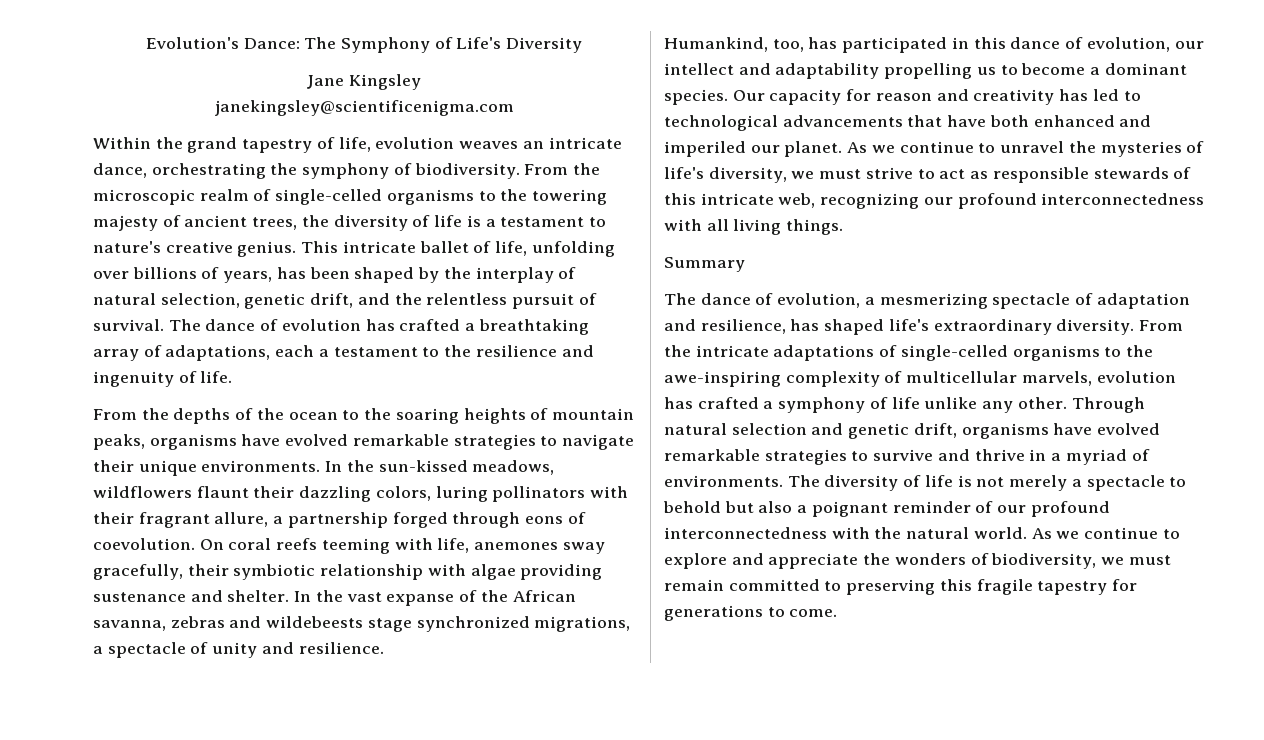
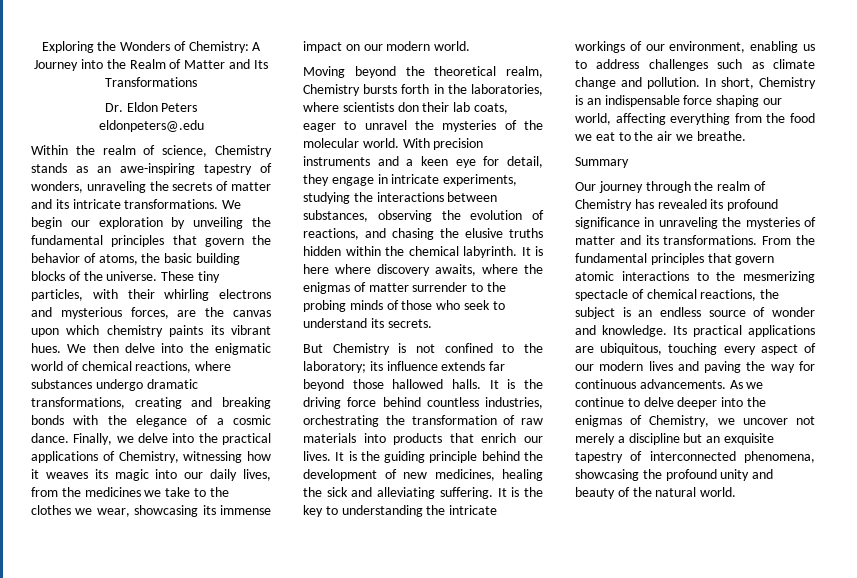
- Evolution's Dance: The Symphony of Life's Diversity
- Jane Kingsley
- janekingsley@scientificenigma.com
- Within the grand tapestry of life, evolution weaves an intricate dance, orchestrating the symphony of biodiversity. From the microscopic realm of single-celled organisms to the towering majesty of ancient trees, the diversity of life is a testament to nature's creative genius. This intricate ballet of life, unfolding over billions of years, has been shaped by the interplay of natural selection, genetic drift, and the relentless pursuit of survival. The dance of evolution has crafted a breathtaking array of adaptations, each a testament to the resilience and ingenuity of life.
- From the depths of the ocean to the soaring heights of mountain peaks, organisms have evolved remarkable strategies to navigate their unique environments. In the sun-kissed meadows, wildflowers flaunt their dazzling colors, luring pollinators with their fragrant allure, a partnership forged through eons of coevolution. On coral reefs teeming with life, anemones sway gracefully, their symbiotic relationship with algae providing sustenance and shelter. In the vast expanse of the African savanna, zebras and wildebeests stage synchronized migrations, a spectacle of unity and resilience.
- Humankind, too, has participated in this dance of evolution, our intellect and adaptability propelling us to become a dominant species. Our capacity for reason and creativity has led to technological advancements that have both enhanced and imperiled our planet. As we continue to unravel the mysteries of life's diversity, we must strive to act as responsible stewards of this intricate web, recognizing our profound interconnectedness with all living things.
+ Exploring the Wonders of Chemistry: A Journey into the Realm of Matter and Its Transformations
+ Dr. Eldon Peters
+ eldonpeters@.edu
+ Within the realm of science, Chemistry stands as an awe-inspiring tapestry of wonders, unraveling the secrets of matter and its intricate transformations. We begin our exploration by unveiling the fundamental principles that govern the behavior of atoms, the basic building blocks of the universe. These tiny particles, with their whirling electrons and mysterious forces, are the canvas upon which chemistry paints its vibrant hues. We then delve into the enigmatic world of chemical reactions, where substances undergo dramatic transformations, creating and breaking bonds with the elegance of a cosmic dance. Finally, we delve into the practical applications of Chemistry, witnessing how it weaves its magic into our daily lives, from the medicines we take to the clothes we wear, showcasing its immense impact on our modern world.
+ Moving beyond the theoretical realm, Chemistry bursts forth in the laboratories, where scientists don their lab coats, eager to unravel the mysteries of the molecular world. With precision instruments and a keen eye for detail, they engage in intricate experiments, studying the interactions between substances, observing the evolution of reactions, and chasing the elusive truths hidden within the chemical labyrinth. It is here where discovery awaits, where the enigmas of matter surrender to the probing minds of those who seek to understand its secrets.
+ But Chemistry is not confined to the laboratory; its influence extends far beyond those hallowed halls. It is the driving force behind countless industries, orchestrating the transformation of raw materials into products that enrich our lives. It is the guiding principle behind the development of new medicines, healing the sick and alleviating suffering. It is the key to understanding the intricate workings of our environment, enabling us to address challenges such as climate change and pollution. In short, Chemistry is an indispensable force shaping our world, affecting everything from the food we eat to the air we breathe.
  Summary
- The dance of evolution, a mesmerizing spectacle of adaptation and resilience, has shaped life's extraordinary diversity. From the intricate adaptations of single-celled organisms to the awe-inspiring complexity of multicellular marvels, evolution has crafted a symphony of life unlike any other. Through natural selection and genetic drift, organisms have evolved remarkable strategies to survive and thrive in a myriad of environments. The diversity of life is not merely a spectacle to behold but also a poignant reminder of our profound interconnectedness with the natural world. As we continue to explore and appreciate the wonders of biodiversity, we must remain committed to preserving this fragile tapestry for generations to come.
+ Our journey through the realm of Chemistry has revealed its profound significance in unraveling the mysteries of matter and its transformations. From the fundamental principles that govern atomic interactions to the mesmerizing spectacle of chemical reactions, the subject is an endless source of wonder and knowledge. Its practical applications are ubiquitous, touching every aspect of our modern lives and paving the way for continuous advancements. As we continue to delve deeper into the enigmas of Chemistry, we uncover not merely a discipline but an exquisite tapestry of interconnected phenomena, showcasing the profound unity and beauty of the natural world.

